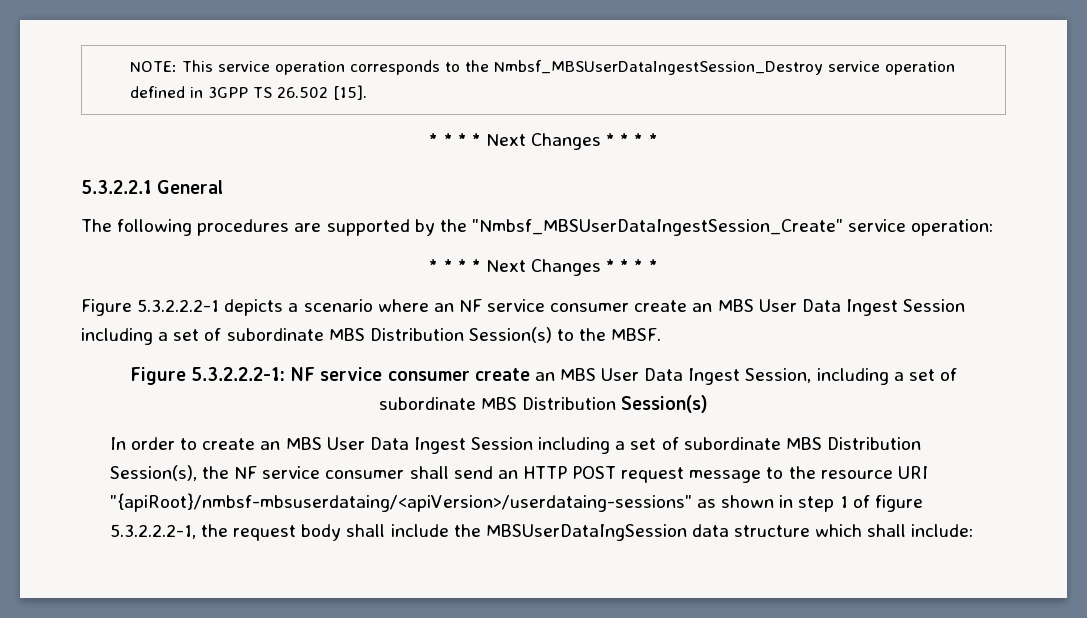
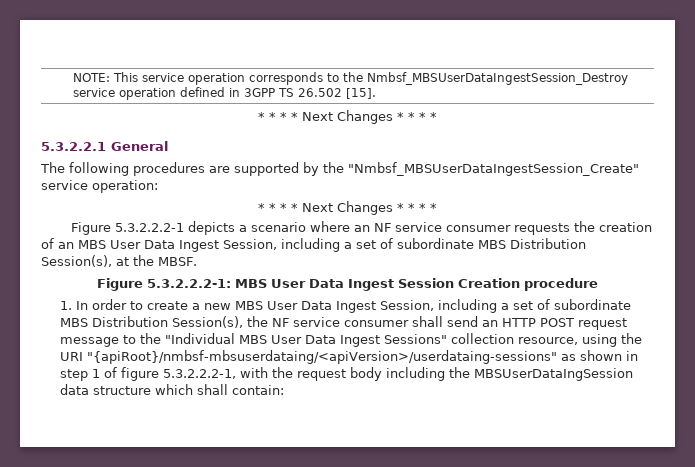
- Figure 5.3.2.2.2-1 depicts a scenario where an NF service consumer create an MBS User Data Ingest Session including a set of subordinate MBS Distribution Session(s) to the MBSF.
- Figure 5.3.2.2.2-1: NF service consumer create an MBS User Data Ingest Session, including a set of subordinate MBS Distribution Session(s)
- In order to create an MBS User Data Ingest Session including a set of subordinate MBS Distribution Session(s), the NF service consumer shall send an HTTP POST request message to the resource URI "{apiRoot}/nmbsf-mbsuserdataing/<apiVersion>/userdataing-sessions" as shown in step 1 of figure 5.3.2.2.2-1, the request body shall include the MBSUserDataIngSession data structure which shall include:
+ Figure 5.3.2.2.2-1 depicts a scenario where an NF service consumer requests the creation of an MBS User Data Ingest Session, including a set of subordinate MBS Distribution Session(s), at the MBSF.
+ Figure 5.3.2.2.2-1: MBS User Data Ingest Session Creation procedure
+ 1. In order to create a new MBS User Data Ingest Session, including a set of subordinate MBS Distribution Session(s), the NF service consumer shall send an HTTP POST request message to the "Individual MBS User Data Ingest Sessions" collection resource, using the URI "{apiRoot}/nmbsf-mbsuserdataing/<apiVersion>/userdataing-sessions" as shown in step 1 of figure 5.3.2.2.2-1, with the request body including the MBSUserDataIngSession data structure which shall contain:

